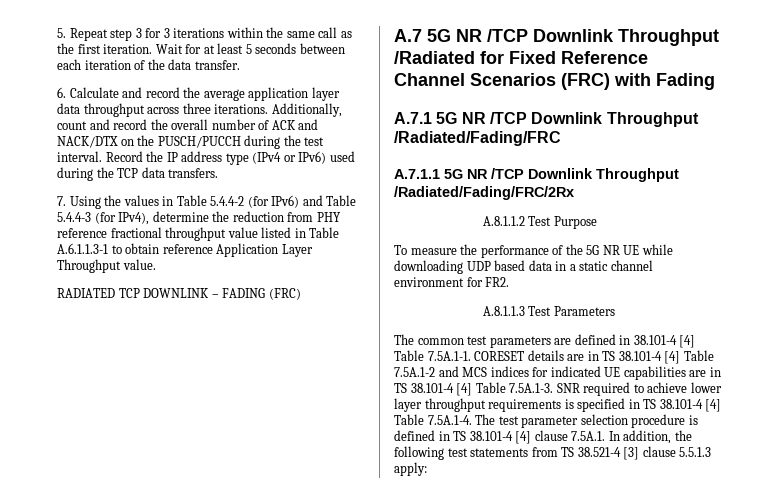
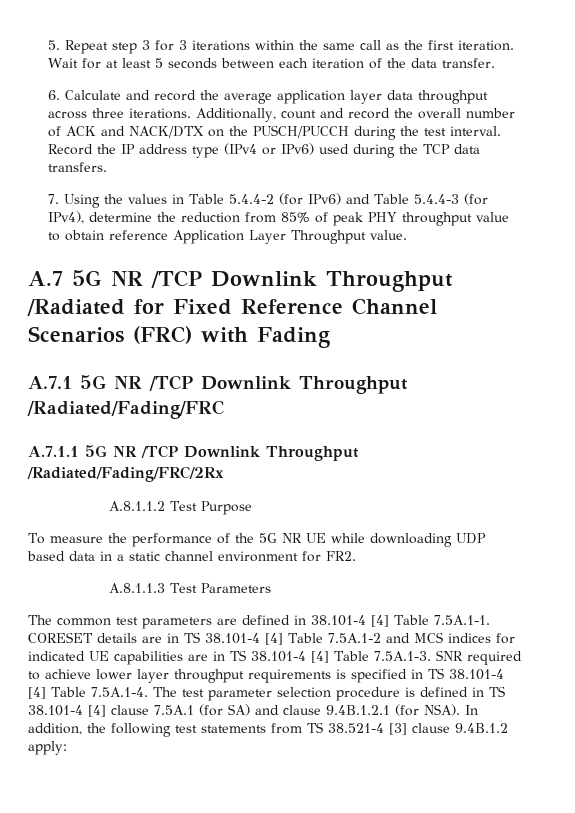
- 7. Using the values in Table 5.4.4-2 (for IPv6) and Table 5.4.4-3 (for IPv4), determine the reduction from PHY reference fractional throughput value listed in Table A.6.1.1.3-1 to obtain reference Application Layer Throughput value.
+ 7. Using the values in Table 5.4.4-2 (for IPv6) and Table 5.4.4-3 (for IPv4), determine the reduction from 85% of peak PHY throughput value to obtain reference Application Layer Throughput value.
- RADIATED TCP DOWNLINK – FADING (FRC)
- The common test parameters are defined in 38.101-4 [4] Table 7.5A.1-1. CORESET details are in TS 38.101-4 [4] Table 7.5A.1-2 and MCS indices for indicated UE capabilities are in TS 38.101-4 [4] Table 7.5A.1-3. SNR required to achieve lower layer throughput requirements is specified in TS 38.101-4 [4] Table 7.5A.1-4. The test parameter selection procedure is defined in TS 38.101-4 [4] clause 7.5A.1. In addition, the following test statements from TS 38.521-4 [3] clause 5.5.1.3 apply:
+ The common test parameters are defined in 38.101-4 [4] Table 7.5A.1-1. CORESET details are in TS 38.101-4 [4] Table 7.5A.1-2 and MCS indices for indicated UE capabilities are in TS 38.101-4 [4] Table 7.5A.1-3. SNR required to achieve lower layer throughput requirements is specified in TS 38.101-4 [4] Table 7.5A.1-4. The test parameter selection procedure is defined in TS 38.101-4 [4] clause 7.5A.1 (for SA) and clause 9.4B.1.2.1 (for NSA). In addition, the following test statements from TS 38.521-4 [3] clause 9.4B.1.2 apply:

